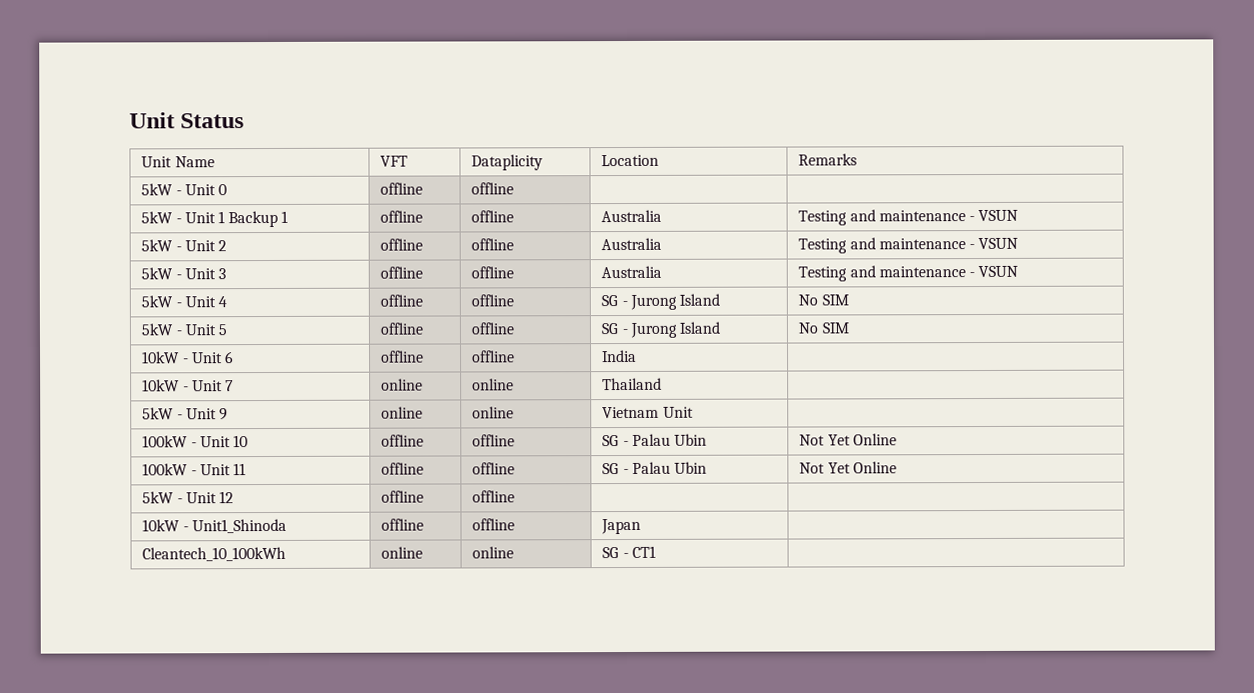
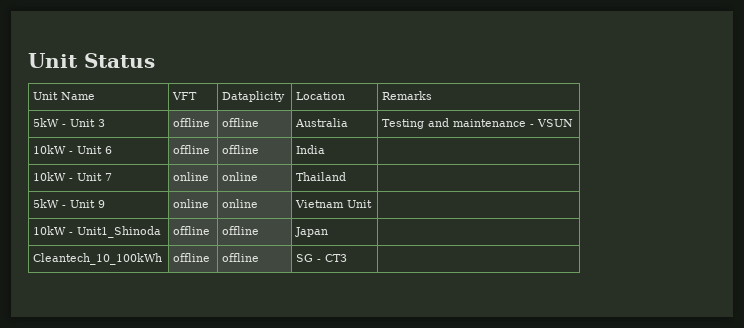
- 5kW - Unit 0 | offline | offline | |
- 5kW - Unit 1 Backup 1 | offline | offline | Australia | Testing and maintenance - VSUN
- 5kW - Unit 2 | offline | offline | Australia | Testing and maintenance - VSUN
- 5kW - Unit 4 | offline | offline | SG - Jurong Island | No SIM
- 5kW - Unit 5 | offline | offline | SG - Jurong Island | No SIM
- 100kW - Unit 10 | offline | offline | SG - Palau Ubin | Not Yet Online
- 100kW - Unit 11 | offline | offline | SG - Palau Ubin | Not Yet Online
- 5kW - Unit 12 | offline | offline | |
- Cleantech_10_100kWh | online | online | SG - CT1 |
+ Cleantech_10_100kWh | offline | offline | SG - CT3 |

